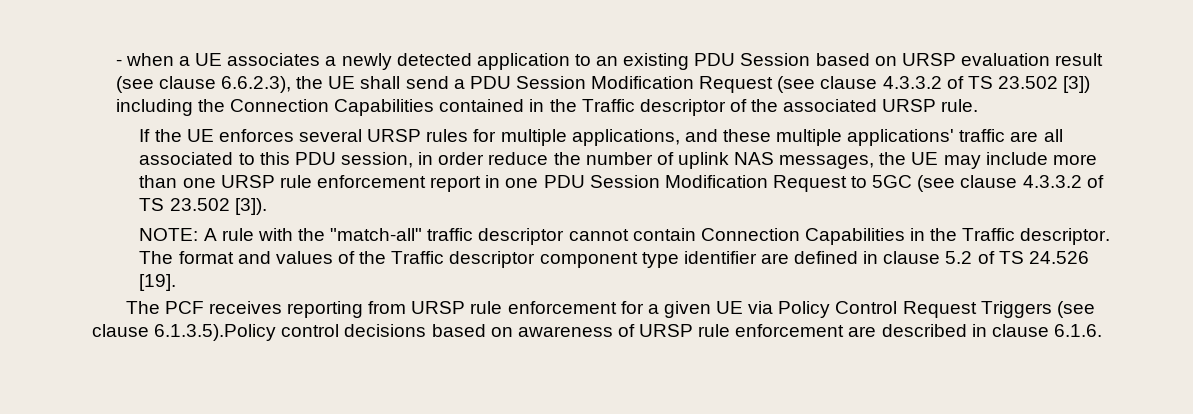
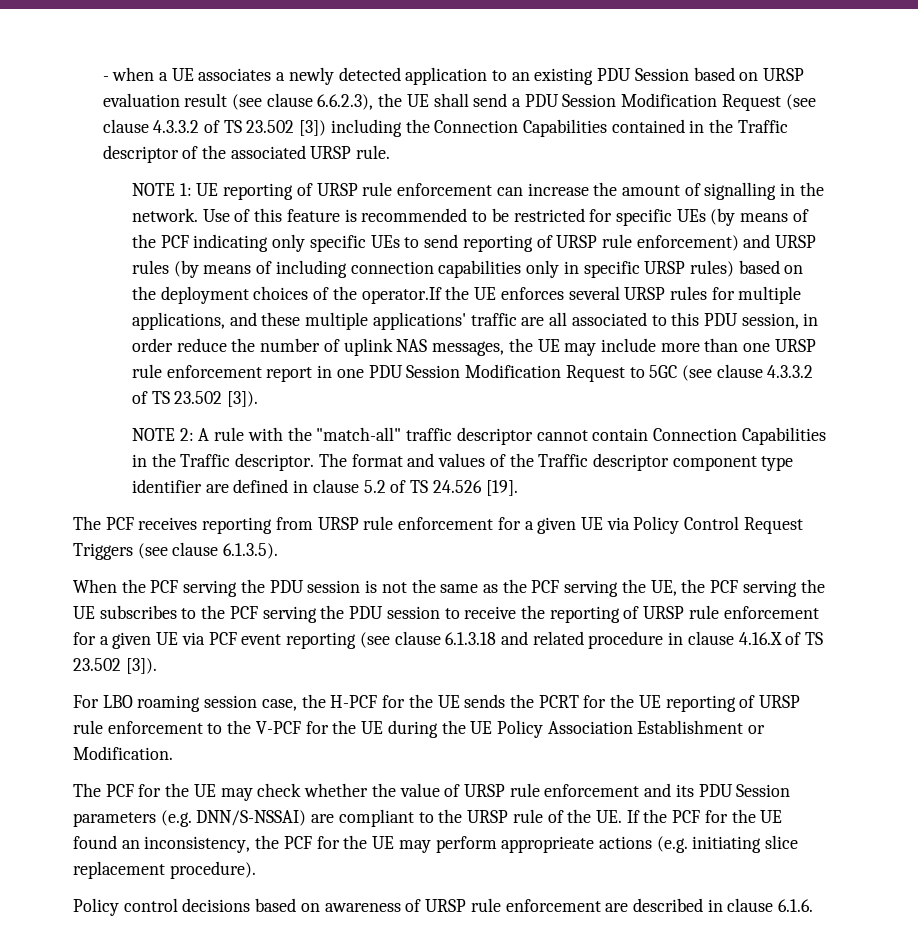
- If the UE enforces several URSP rules for multiple applications, and these multiple applications' traffic are all associated to this PDU session, in order reduce the number of uplink NAS messages, the UE may include more than one URSP rule enforcement report in one PDU Session Modification Request to 5GC (see clause 4.3.3.2 of TS 23.502 [3]).
+ NOTE 1: UE reporting of URSP rule enforcement can increase the amount of signalling in the network. Use of this feature is recommended to be restricted for specific UEs (by means of the PCF indicating only specific UEs to send reporting of URSP rule enforcement) and URSP rules (by means of including connection capabilities only in specific URSP rules) based on the deployment choices of the operator.If the UE enforces several URSP rules for multiple applications, and these multiple applications' traffic are all associated to this PDU session, in order reduce the number of uplink NAS messages, the UE may include more than one URSP rule enforcement report in one PDU Session Modification Request to 5GC (see clause 4.3.3.2 of TS 23.502 [3]).
- NOTE: A rule with the "match-all" traffic descriptor cannot contain Connection Capabilities in the Traffic descriptor.
+ NOTE 2: A rule with the "match-all" traffic descriptor cannot contain Connection Capabilities in the Traffic descriptor.
- The PCF receives reporting from URSP rule enforcement for a given UE via Policy Control Request Triggers (see clause 6.1.3.5).Policy control decisions based on awareness of URSP rule enforcement are described in clause 6.1.6.
+ The PCF receives reporting from URSP rule enforcement for a given UE via Policy Control Request Triggers (see clause 6.1.3.5).
+ When the PCF serving the PDU session is not the same as the PCF serving the UE, the PCF serving the UE subscribes to the PCF serving the PDU session to receive the reporting of URSP rule enforcement for a given UE via PCF event reporting (see clause 6.1.3.18 and related procedure in clause 4.16.X of TS 23.502 [3]).
+ For LBO roaming session case, the H-PCF for the UE sends the PCRT for the UE reporting of URSP rule enforcement to the V-PCF for the UE during the UE Policy Association Establishment or Modification.
+ The PCF for the UE may check whether the value of URSP rule enforcement and its PDU Session parameters (e.g. DNN/S-NSSAI) are compliant to the URSP rule of the UE. If the PCF for the UE found an inconsistency, the PCF for the UE may perform approprieate actions (e.g. initiating slice replacement procedure).
+ Policy control decisions based on awareness of URSP rule enforcement are described in clause 6.1.6.

